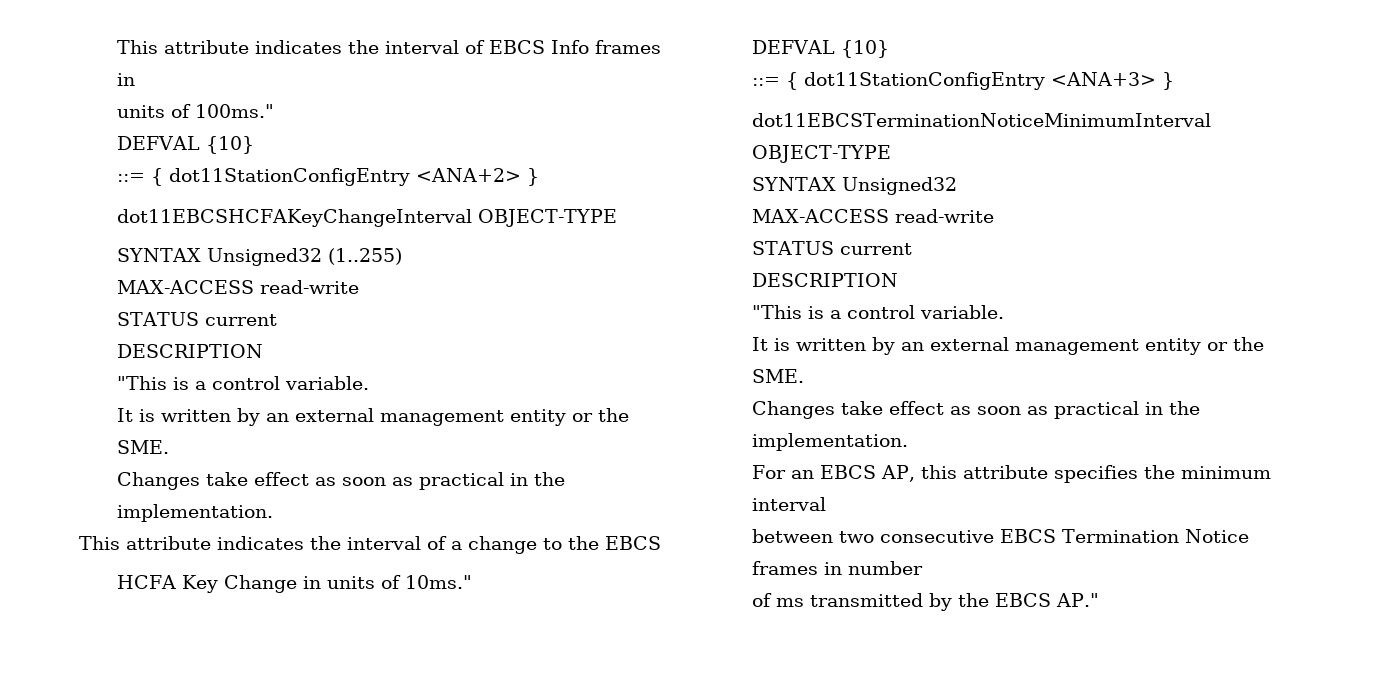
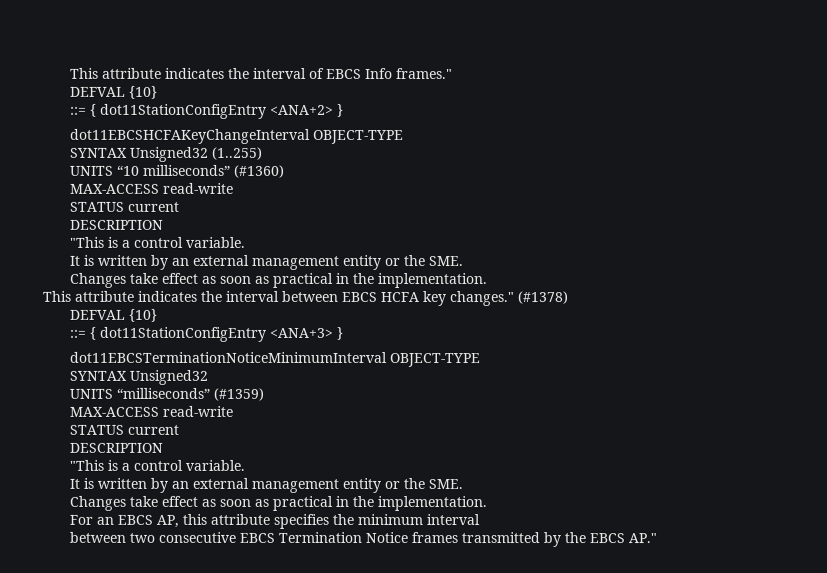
- This attribute indicates the interval of EBCS Info frames in
- units of 100ms."
+ This attribute indicates the interval of EBCS Info frames."
+ UNITS “10 milliseconds” (#1360)
- This attribute indicates the interval of a change to the EBCS
- HCFA Key Change in units of 10ms."
+ This attribute indicates the interval between EBCS HCFA key changes." (#1378)
+ UNITS “milliseconds” (#1359)
- between two consecutive EBCS Termination Notice frames in number
- of ms transmitted by the EBCS AP."
+ between two consecutive EBCS Termination Notice frames transmitted by the EBCS AP."

